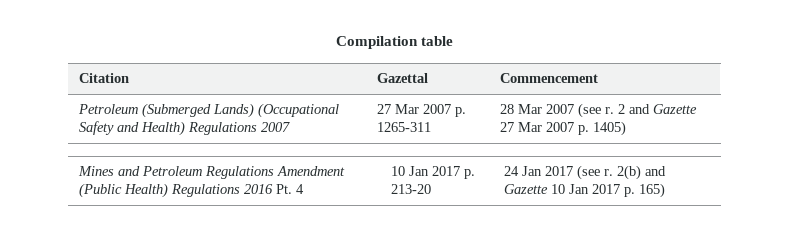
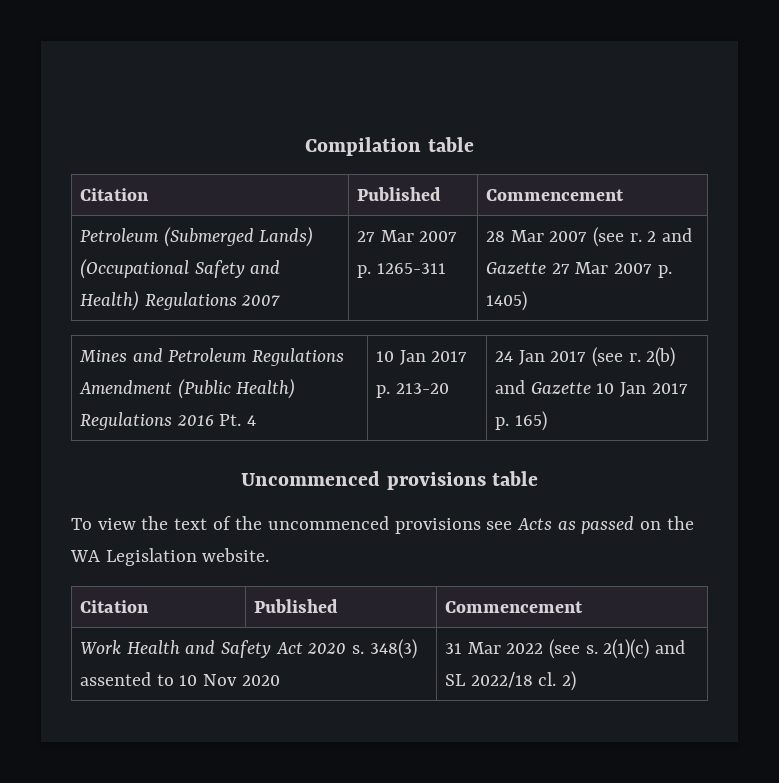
  Compilation table
- Citation | Gazettal | Commencement
+ Citation | Published | Commencement
+ Uncommenced provisions table
+ To view the text of the uncommenced provisions see Acts as passed on the WA Legislation website.
+ Citation | Published | Commencement
+ Work Health and Safety Act 2020 s. 348(3) assented to 10 Nov 2020 | 31 Mar 2022 (see s. 2(1)(c) and SL 2022/18 cl. 2)

